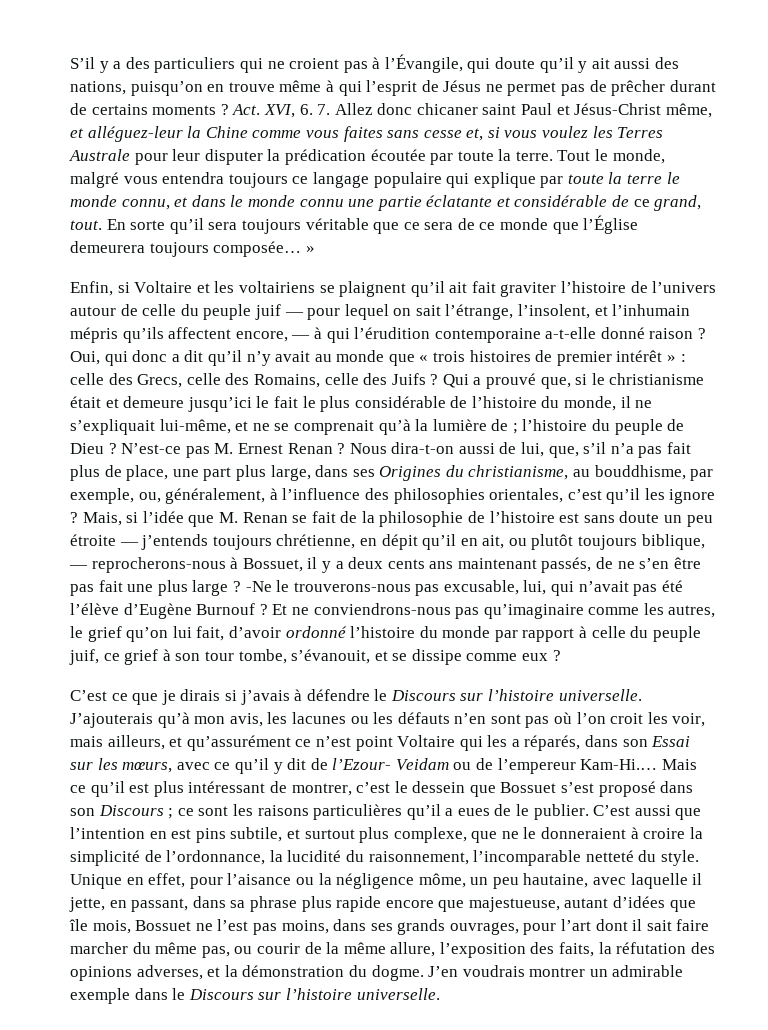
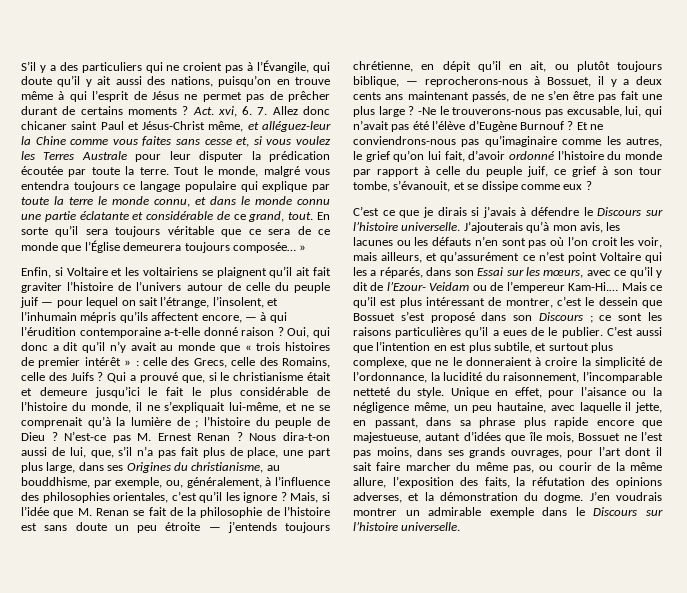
- Act. XVI, 6. 7. Allez donc chicaner saint Paul et Jésus-Christ même, et alléguez-leur la Chine comme vous faites sans cesse et, si vous voulez les Terres Australe pour leur disputer la prédication écoutée par toute la terre.
+ Act. xvi, 6. 7. Allez donc chicaner saint Paul et Jésus-Christ même, et alléguez-leur la Chine comme vous faites sans cesse et, si vous voulez les Terres Australe pour leur disputer la prédication écoutée par toute la terre.
- C’est aussi que l’intention en est pins subtile, et surtout plus complexe, que ne le donneraient à croire la simplicité de l’ordonnance, la lucidité du raisonnement, l’incomparable netteté du style.
+ C’est aussi que l’intention en est plus subtile, et surtout plus complexe, que ne le donneraient à croire la simplicité de l’ordonnance, la lucidité du raisonnement, l’incomparable netteté du style.
- Unique en effet, pour l’aisance ou la négligence môme, un peu hautaine, avec laquelle il jette, en passant, dans sa phrase plus rapide encore que majestueuse, autant d’idées que île mois, Bossuet ne l’est pas moins, dans ses grands ouvrages, pour l’art dont il sait faire marcher du même pas, ou courir de la même allure, l’exposition des faits, la réfutation des opinions adverses, et la démonstration du dogme.
+ Unique en effet, pour l’aisance ou la négligence même, un peu hautaine, avec laquelle il jette, en passant, dans sa phrase plus rapide encore que majestueuse, autant d’idées que île mois, Bossuet ne l’est pas moins, dans ses grands ouvrages, pour l’art dont il sait faire marcher du même pas, ou courir de la même allure, l’exposition des faits, la réfutation des opinions adverses, et la démonstration du dogme.

